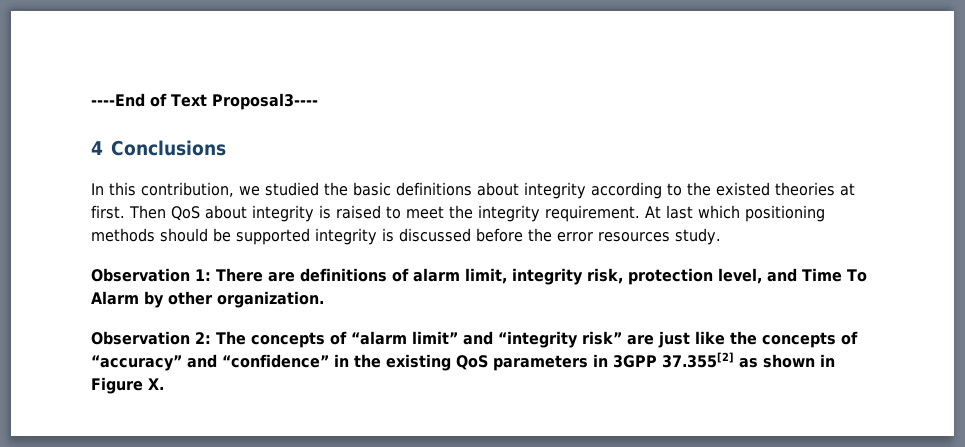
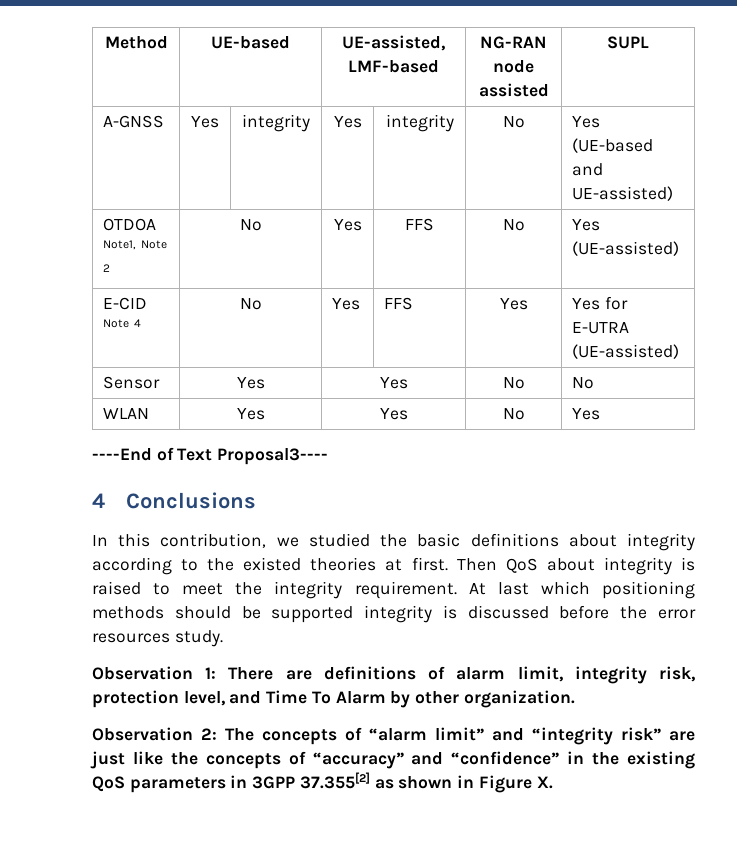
+ Method | UE-based | UE-assisted, LMF-based | NG-RAN node assisted | SUPL
+ A-GNSS | Yes | integrity | Yes | integrity | No | Yes (UE-based and UE-assisted)
+ OTDOA Note1, Note 2 | No | Yes | FFS | No | Yes (UE-assisted)
+ E-CID Note 4 | No | Yes | FFS | Yes | Yes for E-UTRA (UE-assisted)
+ Sensor | Yes | Yes | No | No
+ WLAN | Yes | Yes | No | Yes

